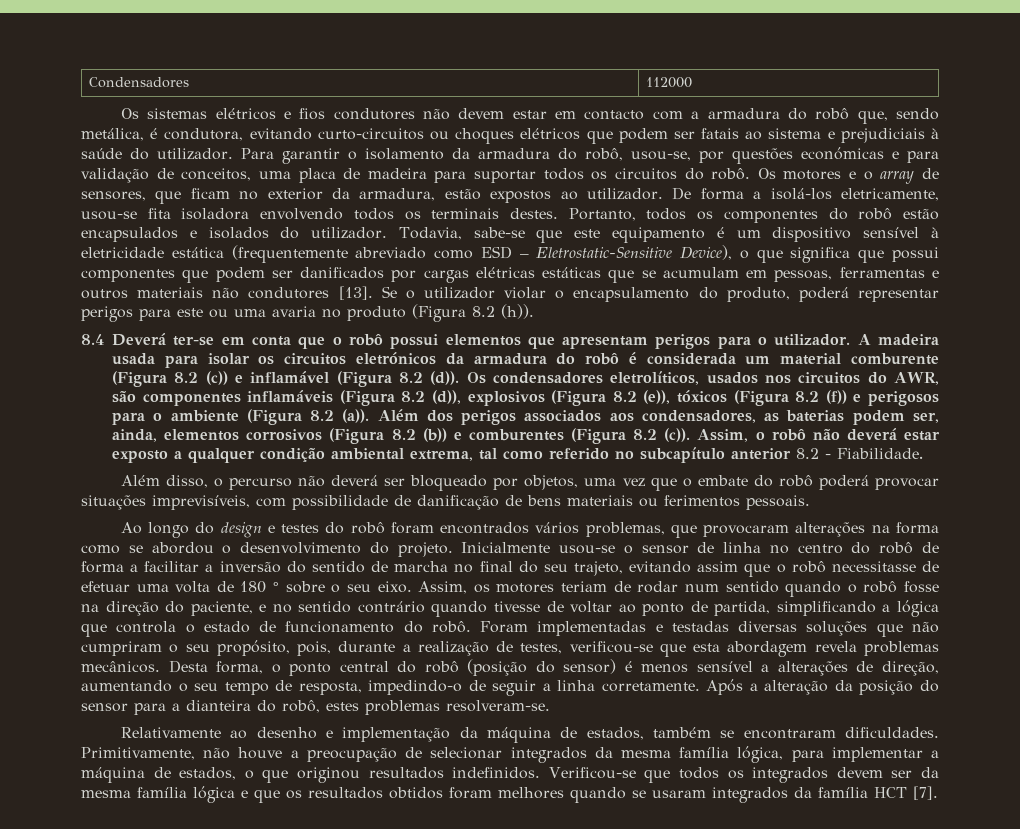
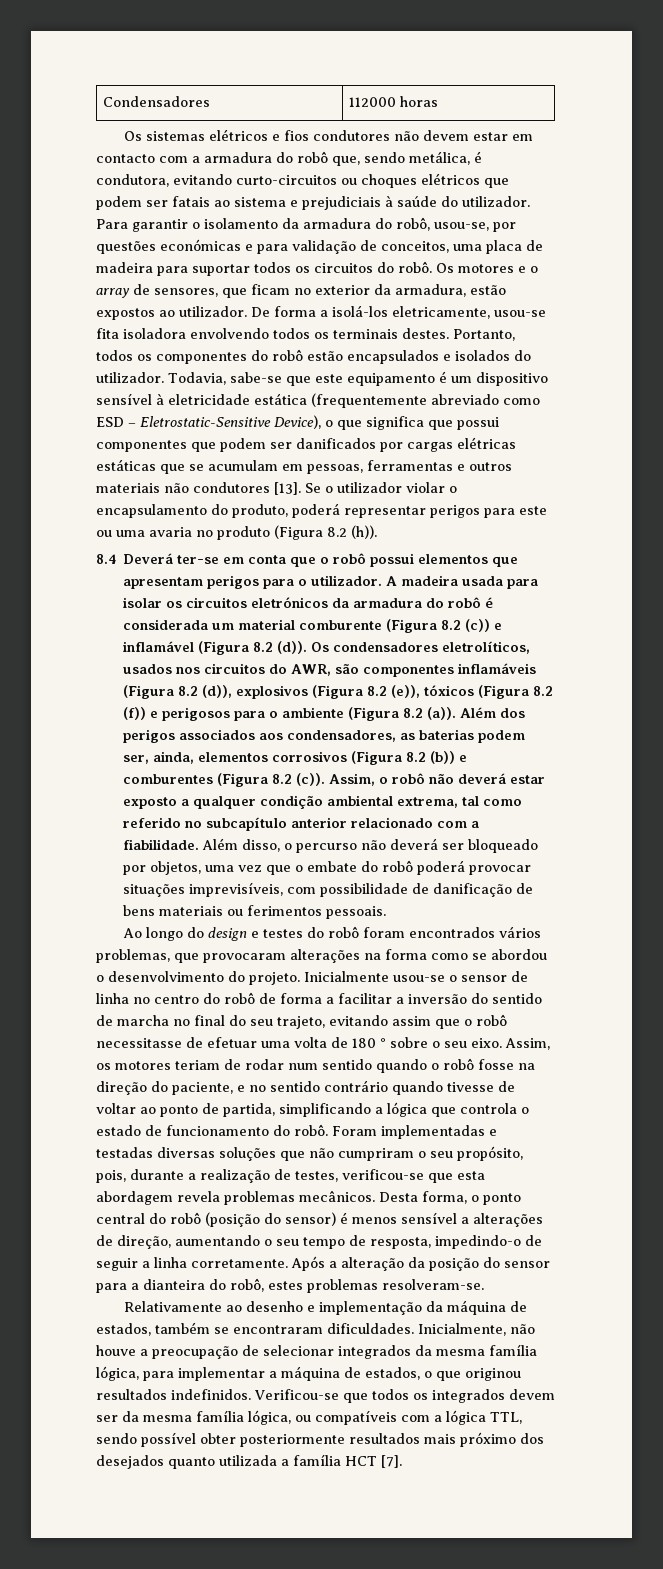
- Condensadores | 112000
+ Condensadores | 112000 horas
- Assim, o robô não deverá estar exposto a qualquer condição ambiental extrema, tal como referido no subcapítulo anterior 8.2 - Fiabilidade.
- Além disso, o percurso não deverá ser bloqueado por objetos, uma vez que o embate do robô poderá provocar situações imprevisíveis, com possibilidade de danificação de bens materiais ou ferimentos pessoais.
+ Assim, o robô não deverá estar exposto a qualquer condição ambiental extrema, tal como referido no subcapítulo anterior relacionado com a fiabilidade. Além disso, o percurso não deverá ser bloqueado por objetos, uma vez que o embate do robô poderá provocar situações imprevisíveis, com possibilidade de danificação de bens materiais ou ferimentos pessoais.
- Primitivamente, não houve a preocupação de selecionar integrados da mesma família lógica, para implementar a máquina de estados, o que originou resultados indefinidos.
+ Inicialmente, não houve a preocupação de selecionar integrados da mesma família lógica, para implementar a máquina de estados, o que originou resultados indefinidos.
- Verificou-se que todos os integrados devem ser da mesma família lógica e que os resultados obtidos foram melhores quando se usaram integrados da família HCT [7].
+ Verificou-se que todos os integrados devem ser da mesma família lógica, ou compatíveis com a lógica TTL, sendo possível obter posteriormente resultados mais próximo dos desejados quanto utilizada a família HCT [7].

